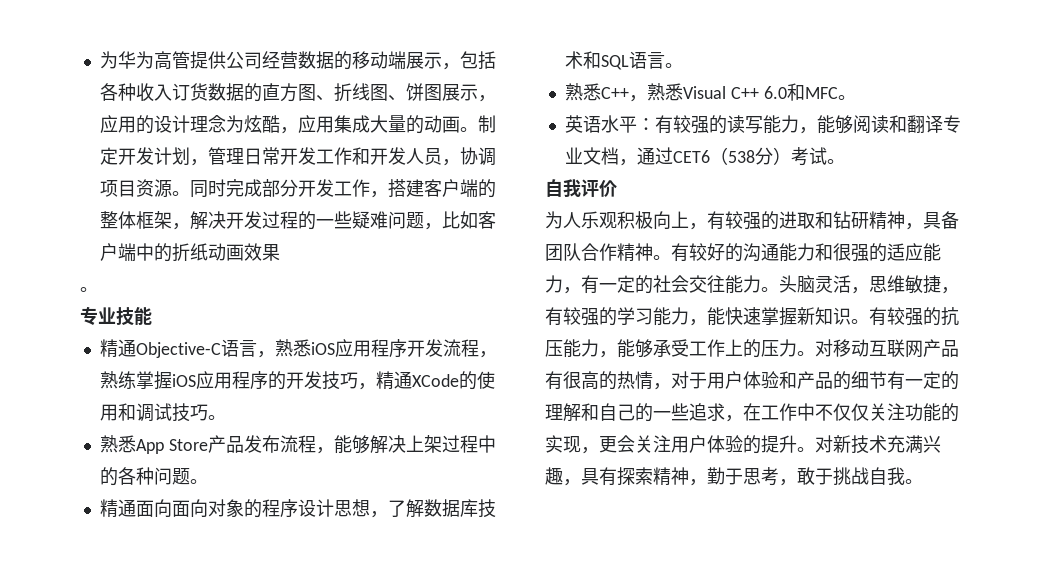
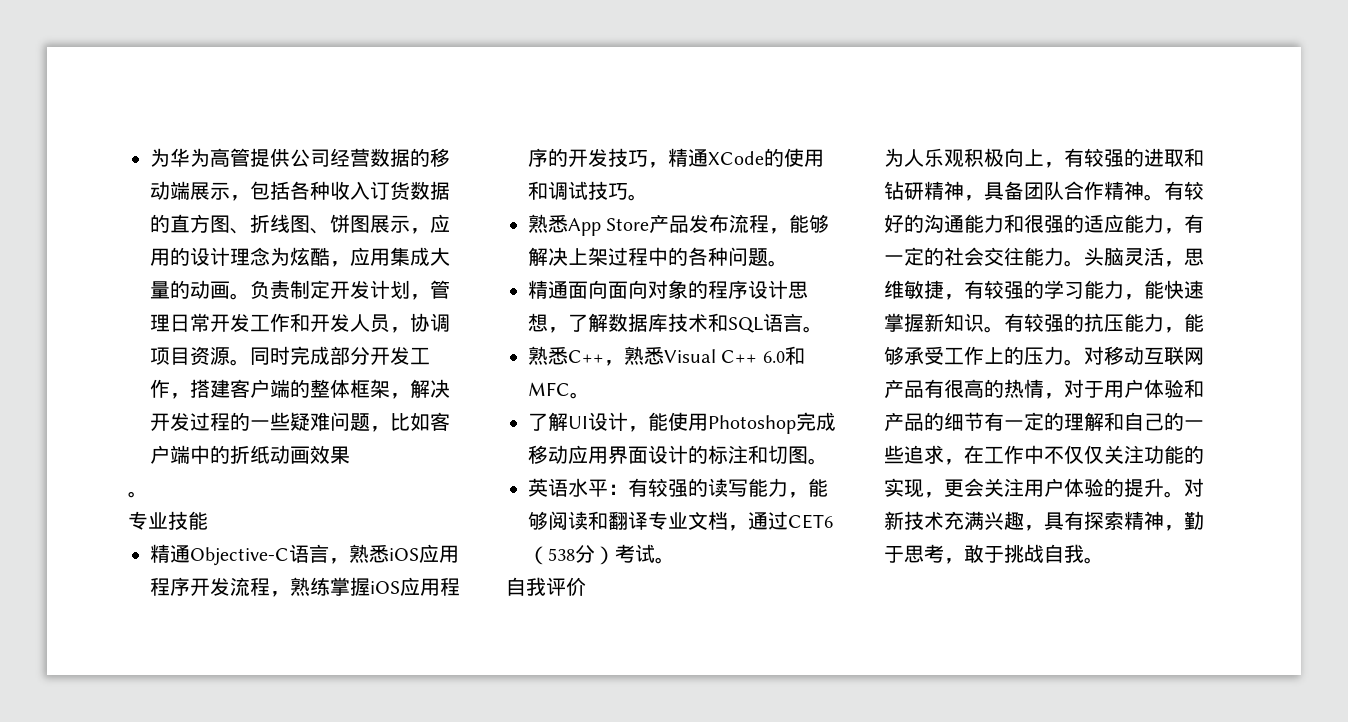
- 制定开发计划，管理日常开发工作和开发人员，协调项目资源。
+ 负责制定开发计划，管理日常开发工作和开发人员，协调项目资源。
+ 了解UI设计，能使用Photoshop完成移动应用界面设计的标注和切图。

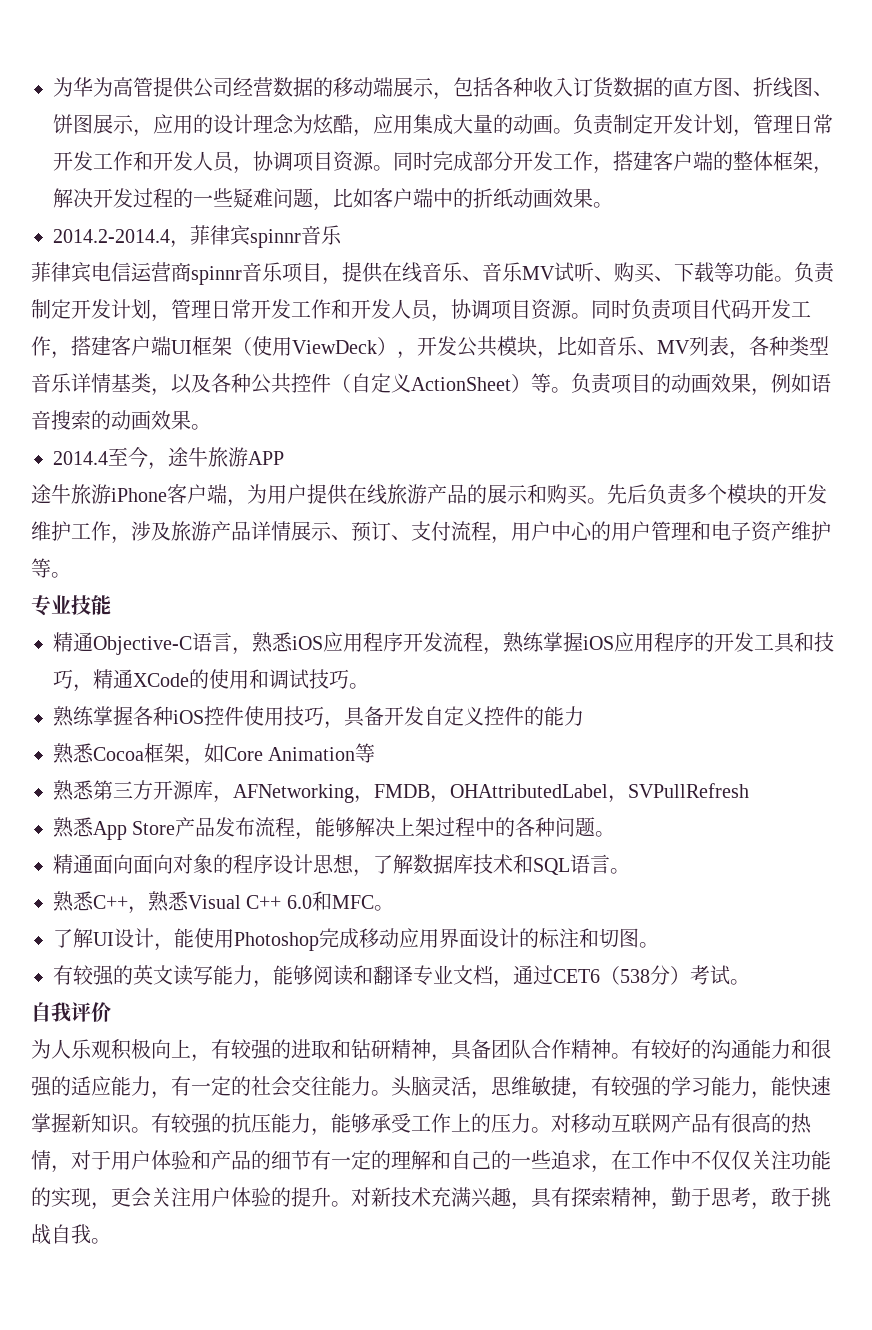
- 同时完成部分开发工作，搭建客户端的整体框架，解决开发过程的一些疑难问题，比如客户端中的折纸动画效果
- 。
+ 同时完成部分开发工作，搭建客户端的整体框架，解决开发过程的一些疑难问题，比如客户端中的折纸动画效果。
+ 2014.2-2014.4，菲律宾spinnr音乐
+ 菲律宾电信运营商spinnr音乐项目，提供在线音乐、音乐MV试听、购买、下载等功能。负责制定开发计划，管理日常开发工作和开发人员，协调项目资源。同时负责项目代码开发工作，搭建客户端UI框架（使用ViewDeck），开发公共模块，比如音乐、MV列表，各种类型音乐详情基类，以及各种公共控件（自定义ActionSheet）等。负责项目的动画效果，例如语音搜索的动画效果。
+ 2014.4至今，途牛旅游APP
+ 途牛旅游iPhone客户端，为用户提供在线旅游产品的展示和购买。先后负责多个模块的开发维护工作，涉及旅游产品详情展示、预订、支付流程，用户中心的用户管理和电子资产维护等。
- 精通Objective-C语言，熟悉iOS应用程序开发流程，熟练掌握iOS应用程序的开发技巧，精通XCode的使用和调试技巧。
+ 精通Objective-C语言，熟悉iOS应用程序开发流程，熟练掌握iOS应用程序的开发工具和技巧，精通XCode的使用和调试技巧。
+ 熟练掌握各种iOS控件使用技巧，具备开发自定义控件的能力
+ 熟悉Cocoa框架，如Core Animation等
+ 熟悉第三方开源库，AFNetworking，FMDB，OHAttributedLabel，SVPullRefresh
- 英语水平：有较强的读写能力，能够阅读和翻译专业文档，通过CET6（538分）考试。
+ 有较强的英文读写能力，能够阅读和翻译专业文档，通过CET6（538分）考试。

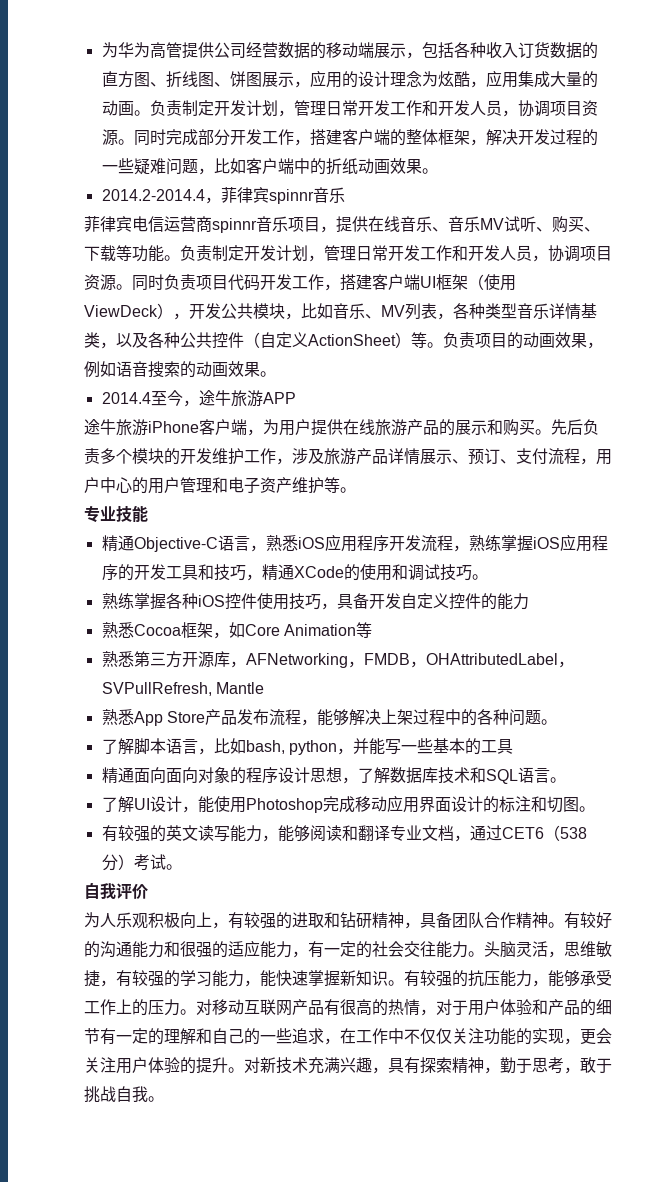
- 熟悉第三方开源库，AFNetworking，FMDB，OHAttributedLabel，SVPullRefresh
+ 熟悉第三方开源库，AFNetworking，FMDB，OHAttributedLabel，SVPullRefresh, Mantle
+ 了解脚本语言，比如bash, python，并能写一些基本的工具
- 熟悉C++，熟悉Visual C++ 6.0和MFC。

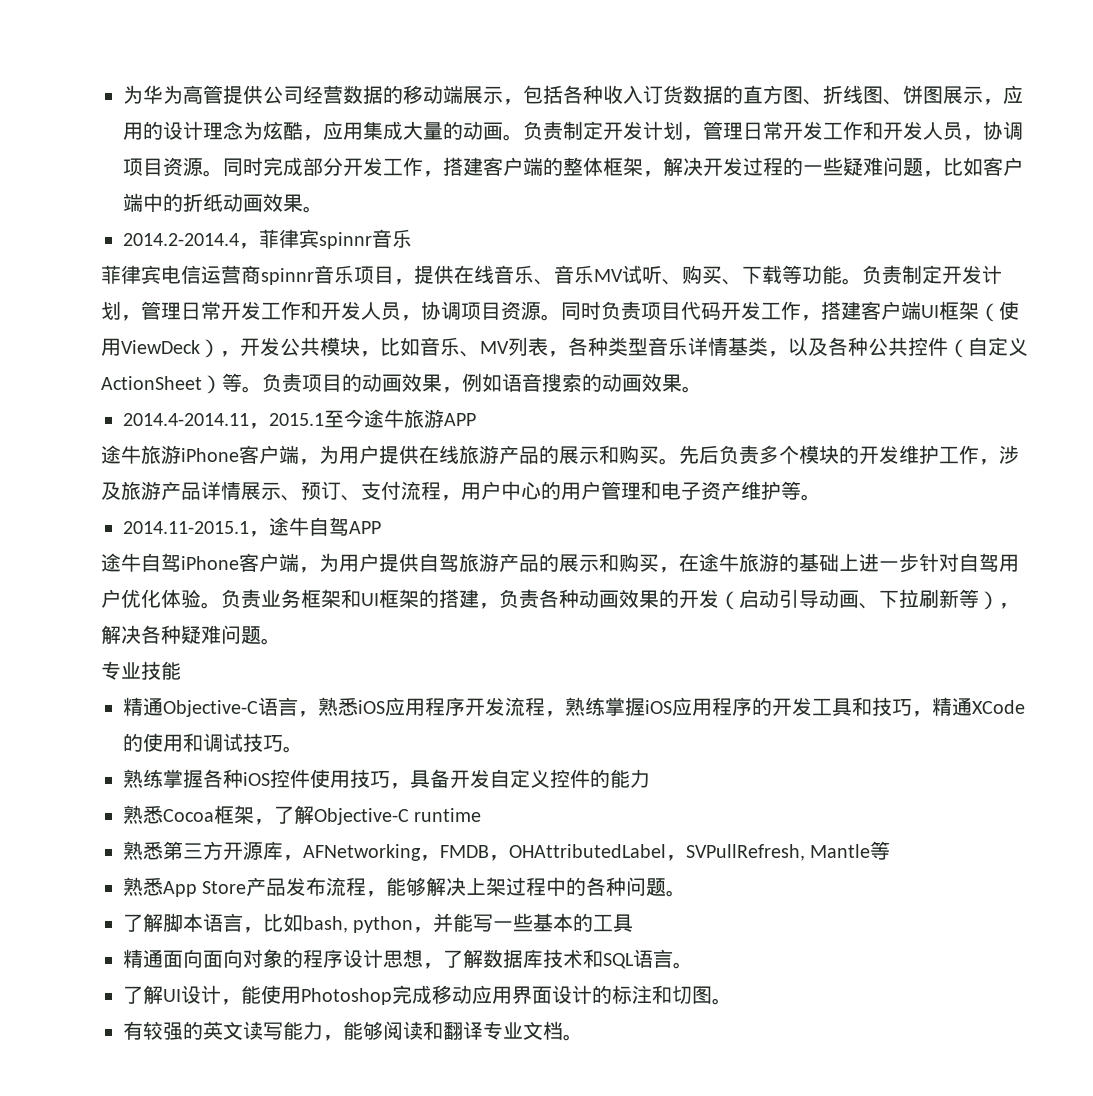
- 2014.4至今，途牛旅游APP
+ 2014.4-2014.11，2015.1至今途牛旅游APP
+ 2014.11-2015.1，途牛自驾APP
+ 途牛自驾iPhone客户端，为用户提供自驾旅游产品的展示和购买，在途牛旅游的基础上进一步针对自驾用户优化体验。负责业务框架和UI框架的搭建，负责各种动画效果的开发（启动引导动画、下拉刷新等），解决各种疑难问题。
- 熟悉Cocoa框架，如Core Animation等
+ 熟悉Cocoa框架，了解Objective-C runtime
- 熟悉第三方开源库，AFNetworking，FMDB，OHAttributedLabel，SVPullRefresh, Mantle
+ 熟悉第三方开源库，AFNetworking，FMDB，OHAttributedLabel，SVPullRefresh, Mantle等
- 有较强的英文读写能力，能够阅读和翻译专业文档，通过CET6（538分）考试。
- 自我评价
- 为人乐观积极向上，有较强的进取和钻研精神，具备团队合作精神。有较好的沟通能力和很强的适应能力，有一定的社会交往能力。头脑灵活，思维敏捷，有较强的学习能力，能快速掌握新知识。有较强的抗压能力，能够承受工作上的压力。对移动互联网产品有很高的热情，对于用户体验和产品的细节有一定的理解和自己的一些追求，在工作中不仅仅关注功能的实现，更会关注用户体验的提升。对新技术充满兴趣，具有探索精神，勤于思考，敢于挑战自我。
+ 有较强的英文读写能力，能够阅读和翻译专业文档。

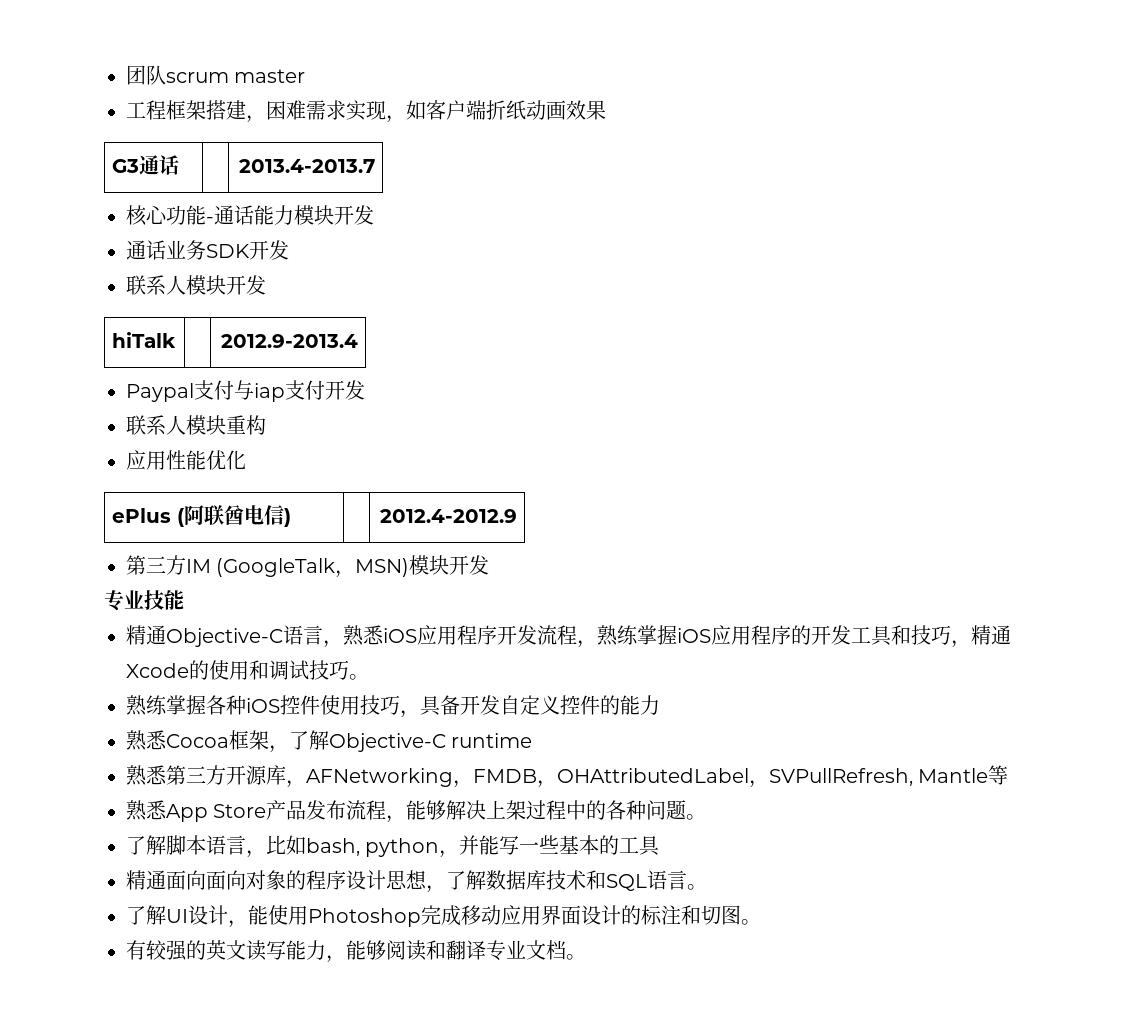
- 为华为高管提供公司经营数据的移动端展示，包括各种收入订货数据的直方图、折线图、饼图展示，应用的设计理念为炫酷，应用集成大量的动画。负责制定开发计划，管理日常开发工作和开发人员，协调项目资源。同时完成部分开发工作，搭建客户端的整体框架，解决开发过程的一些疑难问题，比如客户端中的折纸动画效果。
- 2014.2-2014.4，菲律宾spinnr音乐
- 菲律宾电信运营商spinnr音乐项目，提供在线音乐、音乐MV试听、购买、下载等功能。负责制定开发计划，管理日常开发工作和开发人员，协调项目资源。同时负责项目代码开发工作，搭建客户端UI框架（使用ViewDeck），开发公共模块，比如音乐、MV列表，各种类型音乐详情基类，以及各种公共控件（自定义ActionSheet）等。负责项目的动画效果，例如语音搜索的动画效果。
- 2014.4-2014.11，2015.1至今途牛旅游APP
- 途牛旅游iPhone客户端，为用户提供在线旅游产品的展示和购买。先后负责多个模块的开发维护工作，涉及旅游产品详情展示、预订、支付流程，用户中心的用户管理和电子资产维护等。
- 2014.11-2015.1，途牛自驾APP
- 途牛自驾iPhone客户端，为用户提供自驾旅游产品的展示和购买，在途牛旅游的基础上进一步针对自驾用户优化体验。负责业务框架和UI框架的搭建，负责各种动画效果的开发（启动引导动画、下拉刷新等），解决各种疑难问题。
+ 团队scrum master
+ 工程框架搭建，困难需求实现，如客户端折纸动画效果
+ G3通话 | | 2013.4-2013.7
+ 核心功能-通话能力模块开发
+ 通话业务SDK开发
+ 联系人模块开发
+ hiTalk | | 2012.9-2013.4
+ Paypal支付与iap支付开发
+ 联系人模块重构
+ 应用性能优化
+ ePlus (阿联酋电信) | | 2012.4-2012.9
+ 第三方IM (GoogleTalk，MSN)模块开发
- 精通Objective-C语言，熟悉iOS应用程序开发流程，熟练掌握iOS应用程序的开发工具和技巧，精通XCode的使用和调试技巧。
+ 精通Objective-C语言，熟悉iOS应用程序开发流程，熟练掌握iOS应用程序的开发工具和技巧，精通Xcode的使用和调试技巧。

